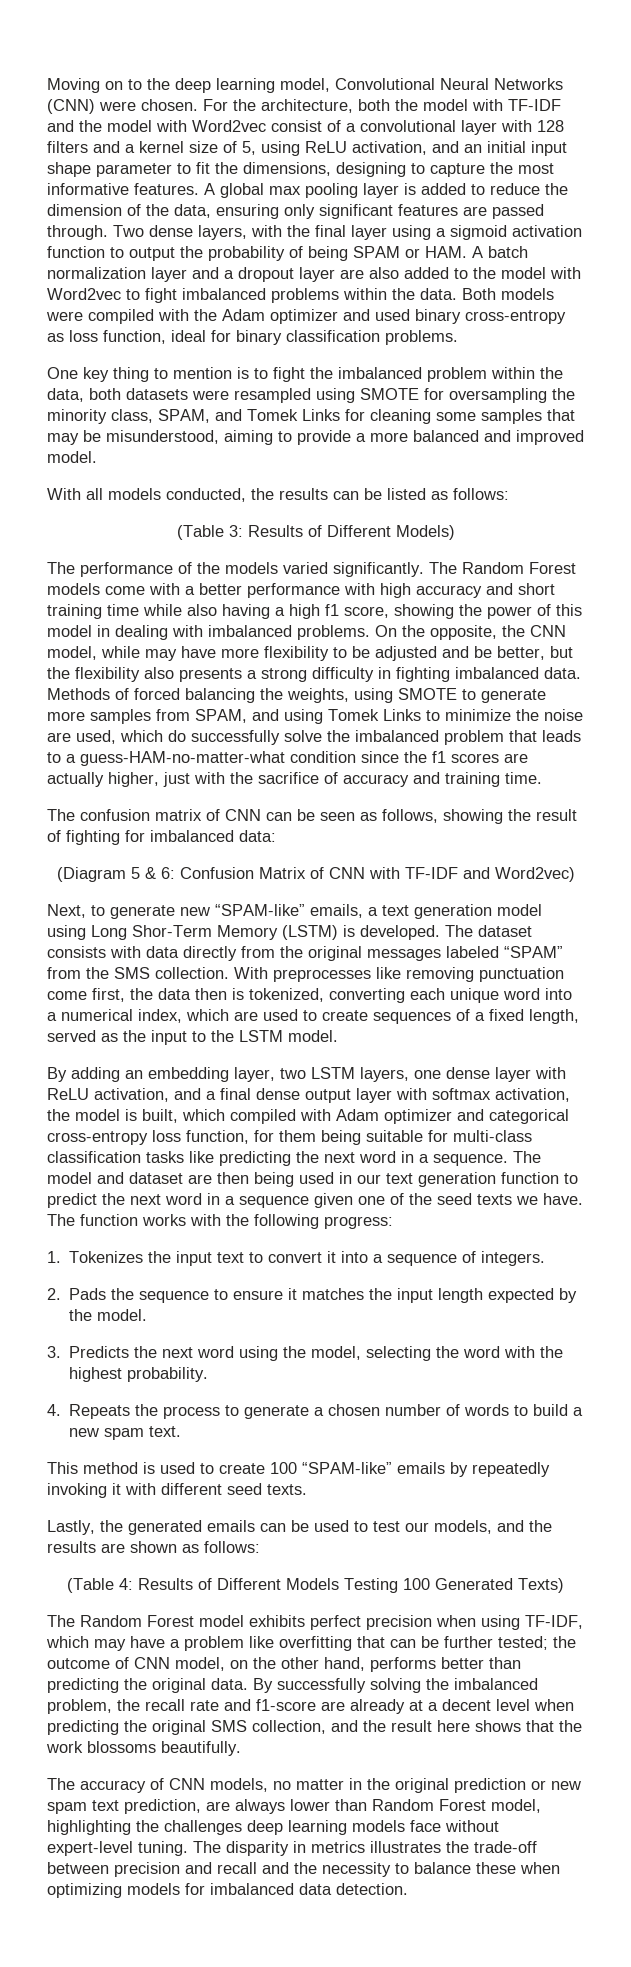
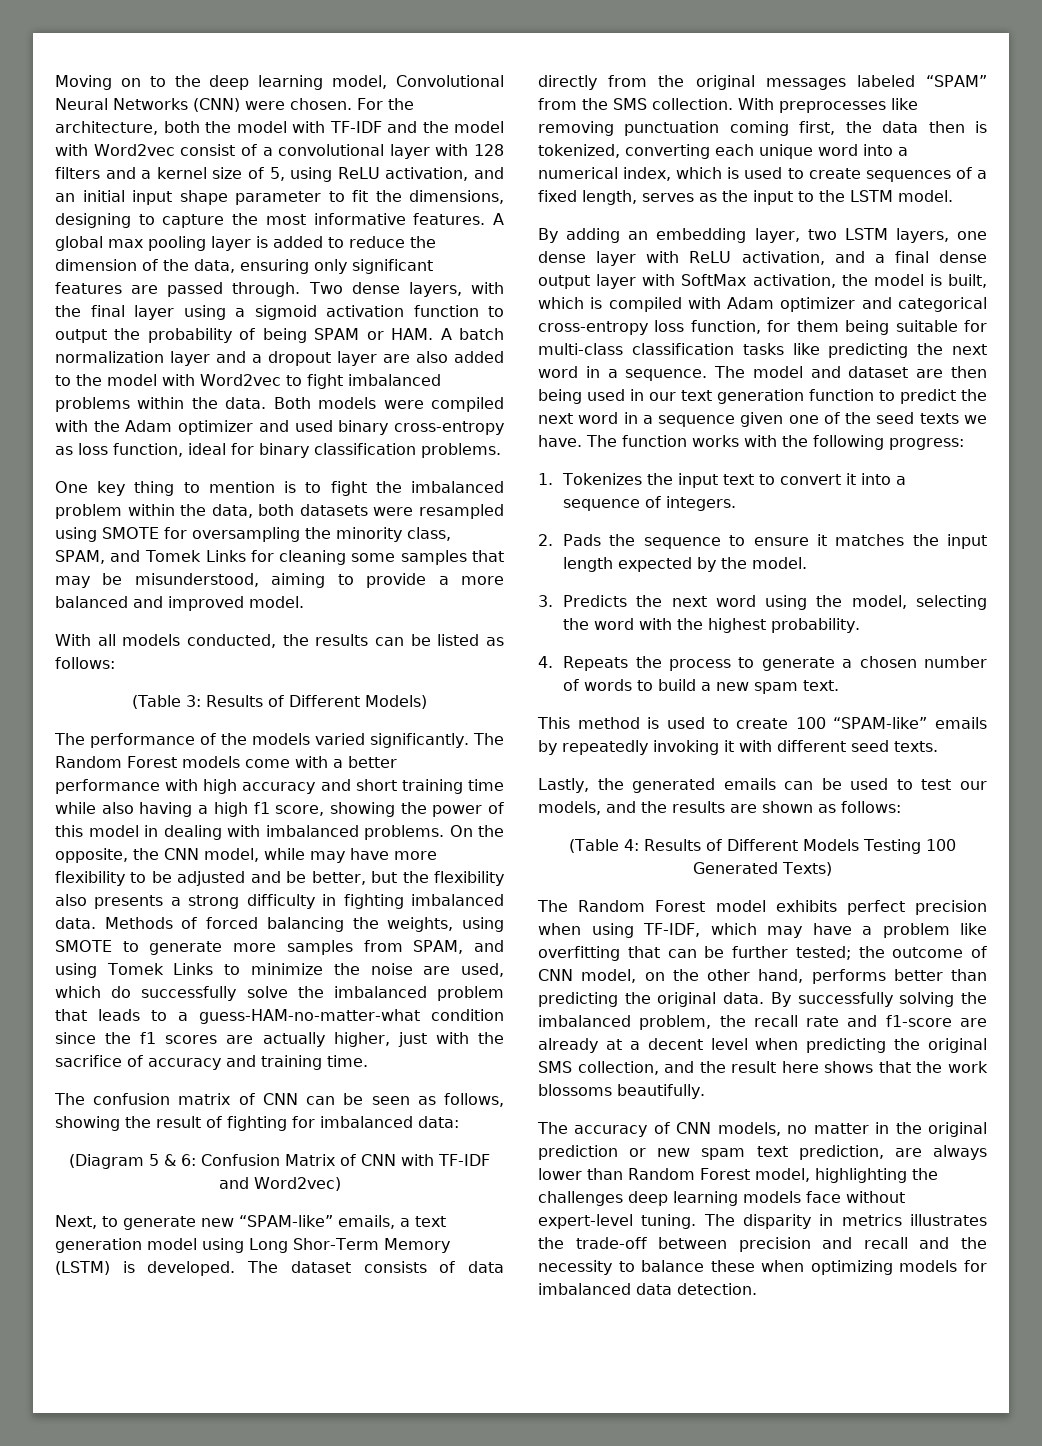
- The dataset consists with data directly from the original messages labeled “SPAM” from the SMS collection.
+ The dataset consists of data directly from the original messages labeled “SPAM” from the SMS collection.
- With preprocesses like removing punctuation come first, the data then is tokenized, converting each unique word into a numerical index, which are used to create sequences of a fixed length, served as the input to the LSTM model.
+ With preprocesses like removing punctuation coming first, the data then is tokenized, converting each unique word into a numerical index, which is used to create sequences of a fixed length, serves as the input to the LSTM model.
- By adding an embedding layer, two LSTM layers, one dense layer with ReLU activation, and a final dense output layer with softmax activation, the model is built, which compiled with Adam optimizer and categorical cross-entropy loss function, for them being suitable for multi-class classification tasks like predicting the next word in a sequence.
+ By adding an embedding layer, two LSTM layers, one dense layer with ReLU activation, and a final dense output layer with SoftMax activation, the model is built, which is compiled with Adam optimizer and categorical cross-entropy loss function, for them being suitable for multi-class classification tasks like predicting the next word in a sequence.

